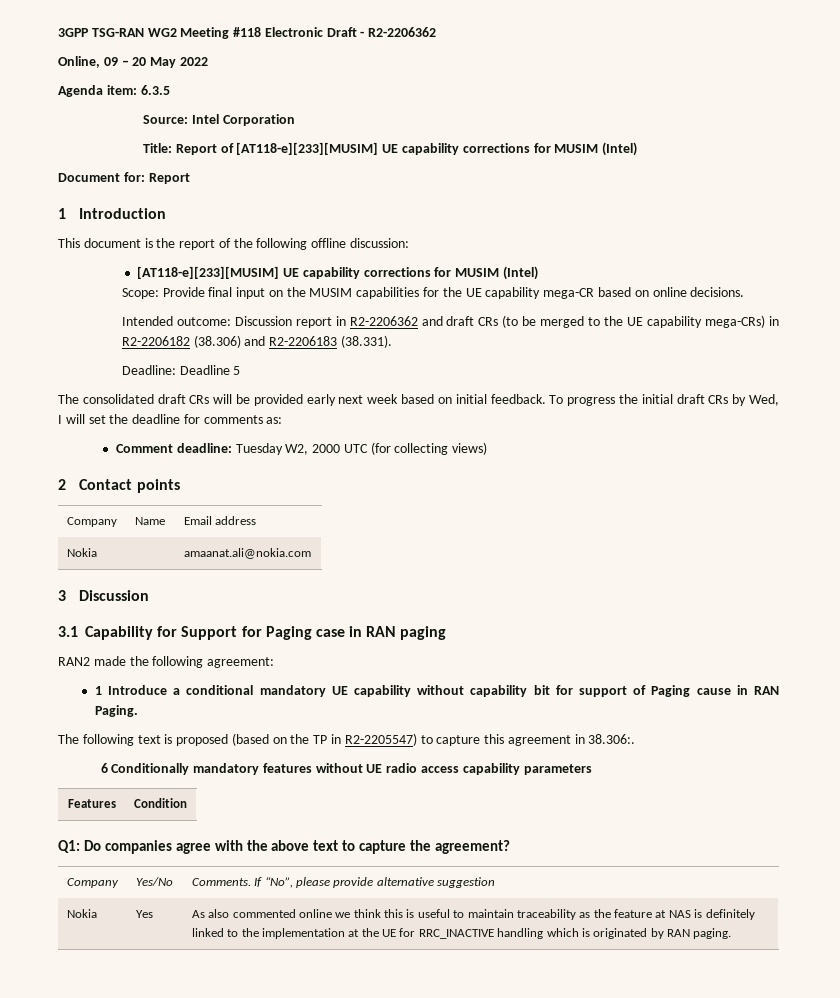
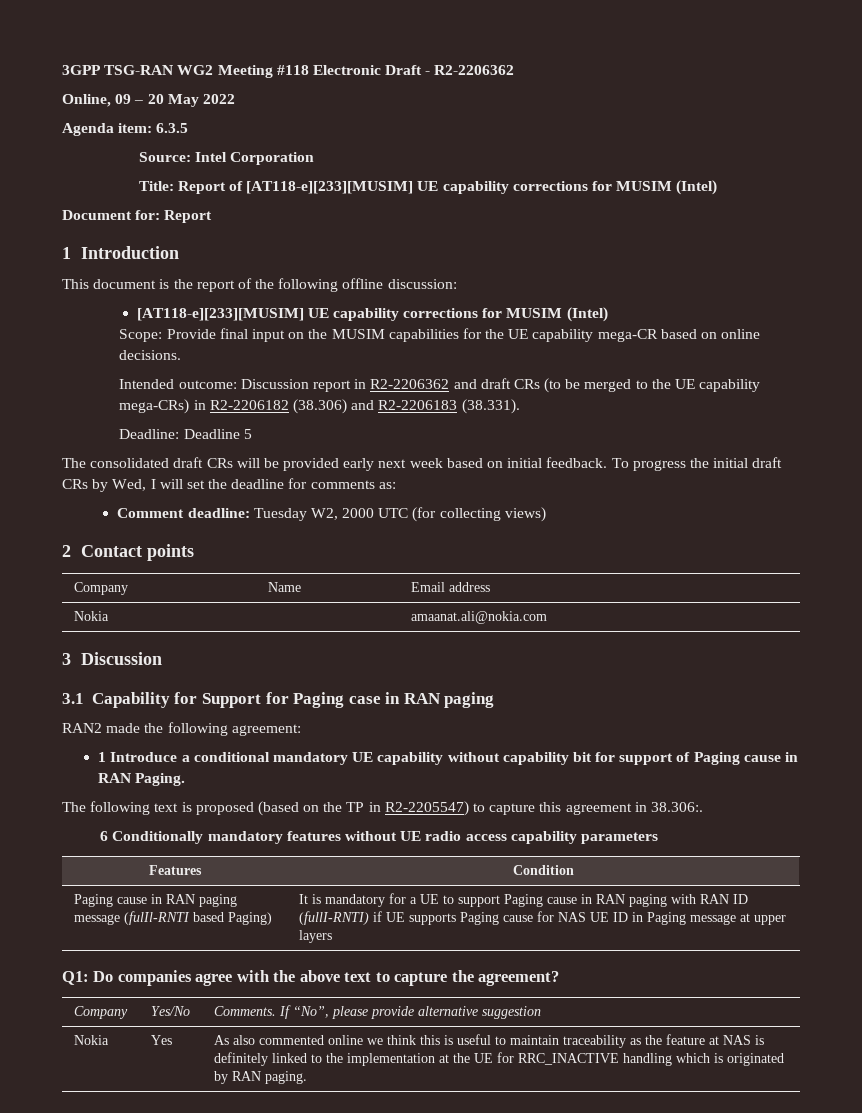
+ Paging cause in RAN paging message (fulIl-RNTI based Paging) | It is mandatory for a UE to support Paging cause in RAN paging with RAN ID (fullI-RNTI) if UE supports Paging cause for NAS UE ID in Paging message at upper layers

